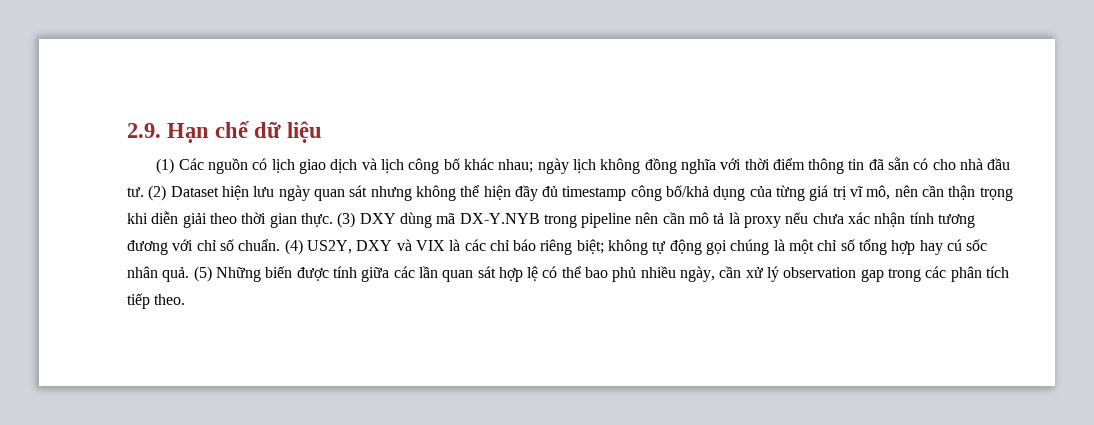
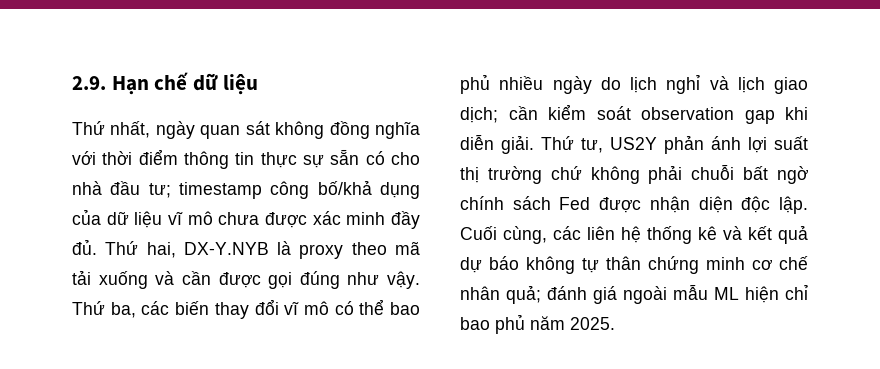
- (1) Các nguồn có lịch giao dịch và lịch công bố khác nhau; ngày lịch không đồng nghĩa với thời điểm thông tin đã sẵn có cho nhà đầu tư. (2) Dataset hiện lưu ngày quan sát nhưng không thể hiện đầy đủ timestamp công bố/khả dụng của từng giá trị vĩ mô, nên cần thận trọng khi diễn giải theo thời gian thực. (3) DXY dùng mã DX-Y.NYB trong pipeline nên cần mô tả là proxy nếu chưa xác nhận tính tương đương với chỉ số chuẩn. (4) US2Y, DXY và VIX là các chỉ báo riêng biệt; không tự động gọi chúng là một chỉ số tổng hợp hay cú sốc nhân quả. (5) Những biến được tính giữa các lần quan sát hợp lệ có thể bao phủ nhiều ngày, cần xử lý observation gap trong các phân tích tiếp theo.
+ Thứ nhất, ngày quan sát không đồng nghĩa với thời điểm thông tin thực sự sẵn có cho nhà đầu tư; timestamp công bố/khả dụng của dữ liệu vĩ mô chưa được xác minh đầy đủ. Thứ hai, DX-Y.NYB là proxy theo mã tải xuống và cần được gọi đúng như vậy. Thứ ba, các biến thay đổi vĩ mô có thể bao phủ nhiều ngày do lịch nghỉ và lịch giao dịch; cần kiểm soát observation gap khi diễn giải. Thứ tư, US2Y phản ánh lợi suất thị trường chứ không phải chuỗi bất ngờ chính sách Fed được nhận diện độc lập. Cuối cùng, các liên hệ thống kê và kết quả dự báo không tự thân chứng minh cơ chế nhân quả; đánh giá ngoài mẫu ML hiện chỉ bao phủ năm 2025.

